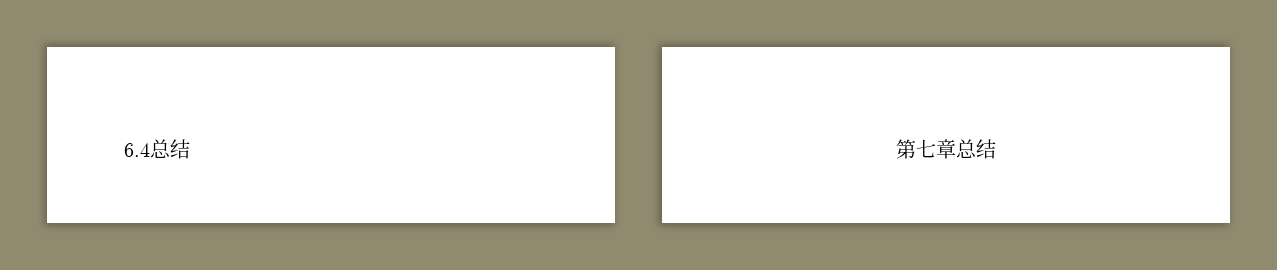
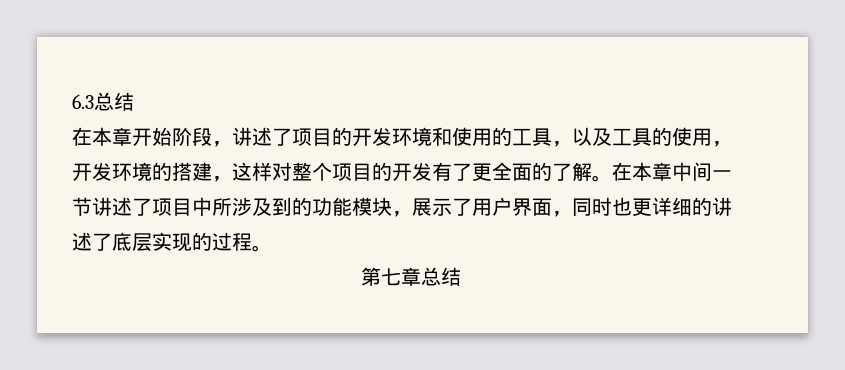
- 6.4总结
+ 6.3总结
+ 在本章开始阶段，讲述了项目的开发环境和使用的工具，以及工具的使用，开发环境的搭建，这样对整个项目的开发有了更全面的了解。在本章中间一节讲述了项目中所涉及到的功能模块，展示了用户界面，同时也更详细的讲述了底层实现的过程。

